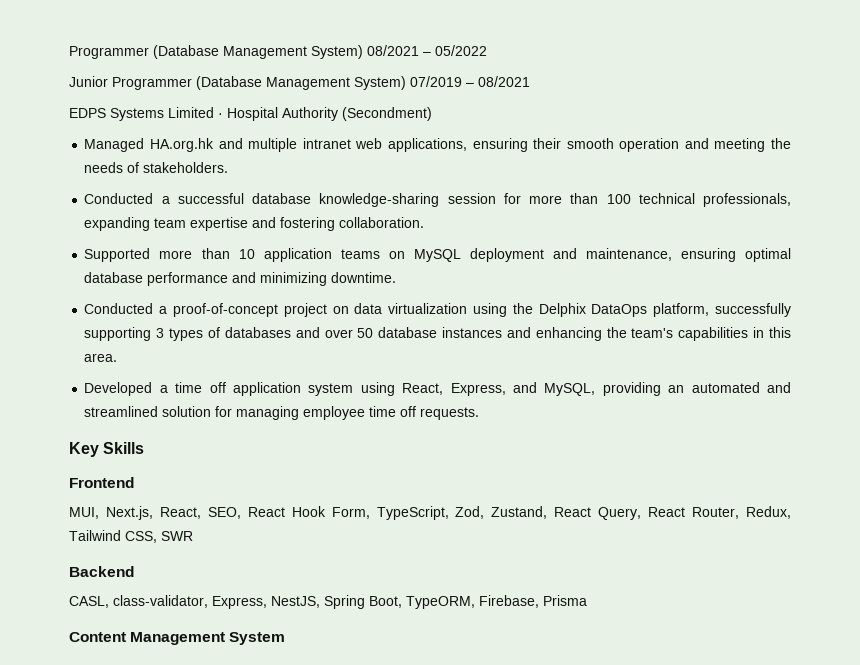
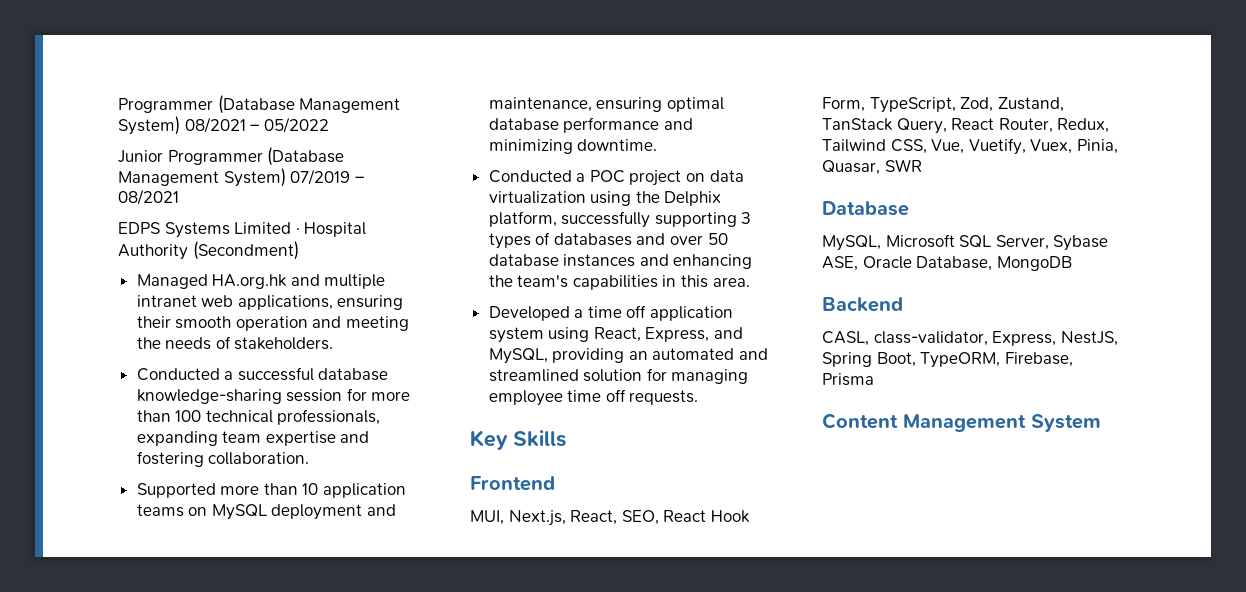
- Conducted a proof-of-concept project on data virtualization using the Delphix DataOps platform, successfully supporting 3 types of databases and over 50 database instances and enhancing the team's capabilities in this area.
+ Conducted a POC project on data virtualization using the Delphix platform, successfully supporting 3 types of databases and over 50 database instances and enhancing the team's capabilities in this area.
- MUI, Next.js, React, SEO, React Hook Form, TypeScript, Zod, Zustand, React Query, React Router, Redux, Tailwind CSS, SWR
+ MUI, Next.js, React, SEO, React Hook Form, TypeScript, Zod, Zustand, TanStack Query, React Router, Redux, Tailwind CSS, Vue, Vuetify, Vuex, Pinia, Quasar, SWR
+ Database
+ MySQL, Microsoft SQL Server, Sybase ASE, Oracle Database, MongoDB

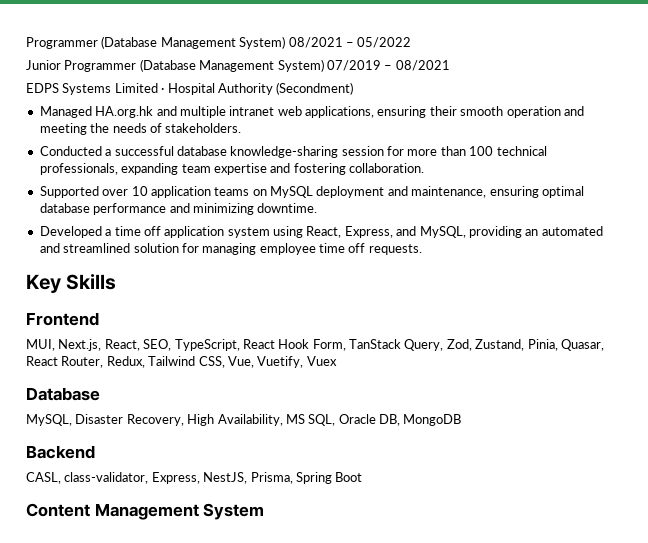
- Supported more than 10 application teams on MySQL deployment and maintenance, ensuring optimal database performance and minimizing downtime.
+ Supported over 10 application teams on MySQL deployment and maintenance, ensuring optimal database performance and minimizing downtime.
- Conducted a POC project on data virtualization using the Delphix platform, successfully supporting 3 types of databases and over 50 database instances and enhancing the team's capabilities in this area.
- MUI, Next.js, React, SEO, React Hook Form, TypeScript, Zod, Zustand, TanStack Query, React Router, Redux, Tailwind CSS, Vue, Vuetify, Vuex, Pinia, Quasar, SWR
+ MUI, Next.js, React, SEO, TypeScript, React Hook Form, TanStack Query, Zod, Zustand, Pinia, Quasar, React Router, Redux, Tailwind CSS, Vue, Vuetify, Vuex
  Database
- MySQL, Microsoft SQL Server, Sybase ASE, Oracle Database, MongoDB
+ MySQL, Disaster Recovery, High Availability, MS SQL, Oracle DB, MongoDB
- CASL, class-validator, Express, NestJS, Spring Boot, TypeORM, Firebase, Prisma
+ CASL, class-validator, Express, NestJS, Prisma, Spring Boot

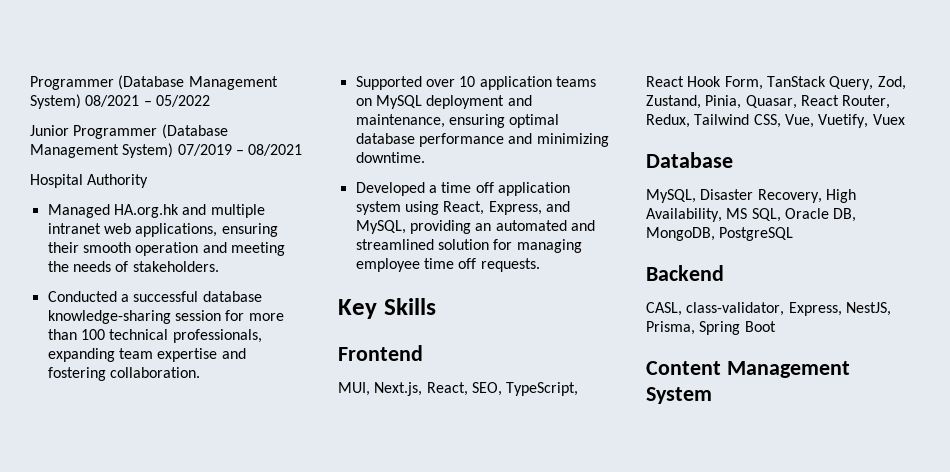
- EDPS Systems Limited · Hospital Authority (Secondment)
+ Hospital Authority
- MySQL, Disaster Recovery, High Availability, MS SQL, Oracle DB, MongoDB
+ MySQL, Disaster Recovery, High Availability, MS SQL, Oracle DB, MongoDB, PostgreSQL

